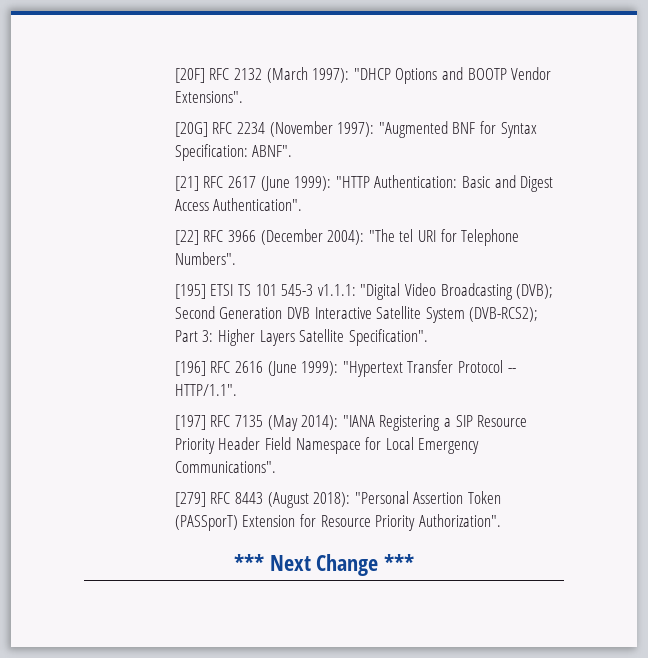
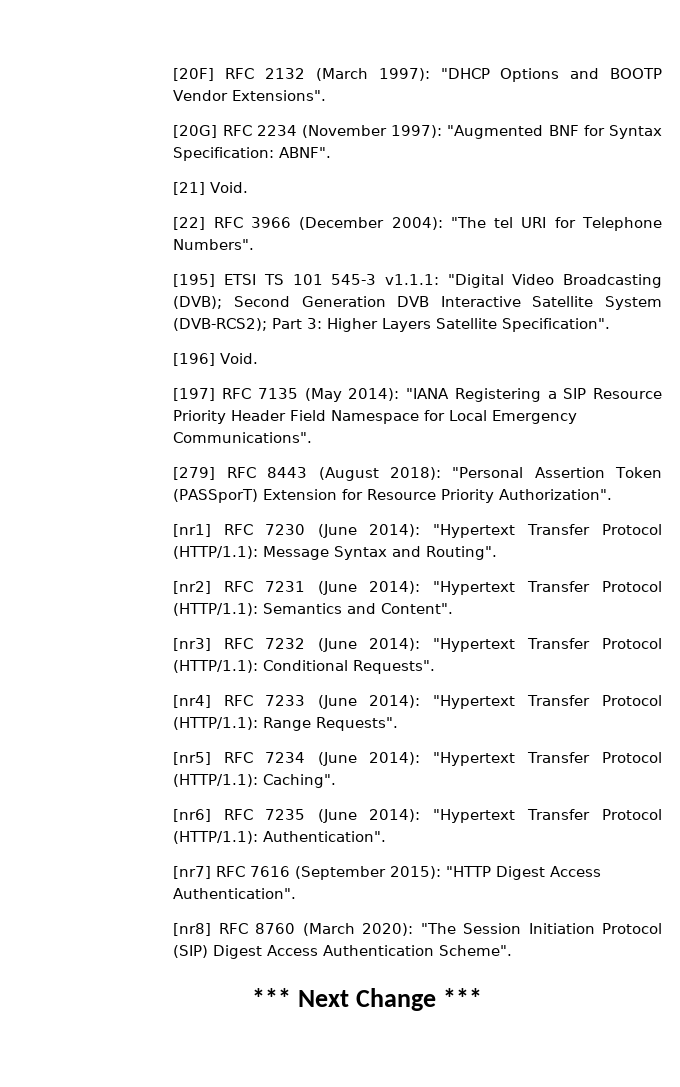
- [21] RFC 2617 (June 1999): "HTTP Authentication: Basic and Digest Access Authentication".
+ [21] Void.
- [196] RFC 2616 (June 1999): "Hypertext Transfer Protocol -- HTTP/1.1".
+ [196] Void.
+ [nr1] RFC 7230 (June 2014): "Hypertext Transfer Protocol (HTTP/1.1): Message Syntax and Routing".
+ [nr2] RFC 7231 (June 2014): "Hypertext Transfer Protocol (HTTP/1.1): Semantics and Content".
+ [nr3] RFC 7232 (June 2014): "Hypertext Transfer Protocol (HTTP/1.1): Conditional Requests".
+ [nr4] RFC 7233 (June 2014): "Hypertext Transfer Protocol (HTTP/1.1): Range Requests".
+ [nr5] RFC 7234 (June 2014): "Hypertext Transfer Protocol (HTTP/1.1): Caching".
+ [nr6] RFC 7235 (June 2014): "Hypertext Transfer Protocol (HTTP/1.1): Authentication".
+ [nr7] RFC 7616 (September 2015): "HTTP Digest Access Authentication".
+ [nr8] RFC 8760 (March 2020): "The Session Initiation Protocol (SIP) Digest Access Authentication Scheme".

